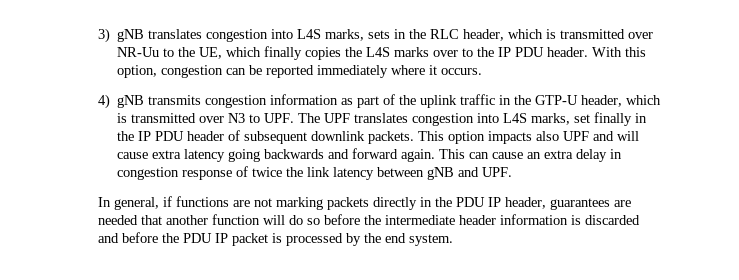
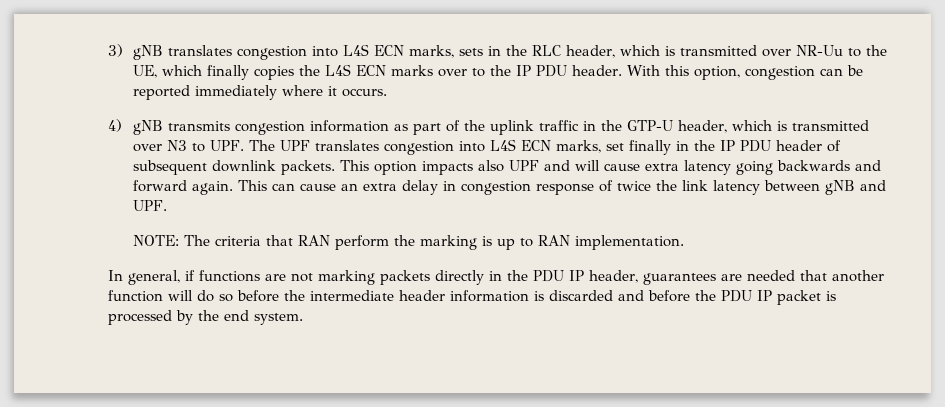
- 3) gNB translates congestion into L4S marks, sets in the RLC header, which is transmitted over NR-Uu to the UE, which finally copies the L4S marks over to the IP PDU header.
+ 3) gNB translates congestion into L4S ECN marks, sets in the RLC header, which is transmitted over NR-Uu to the UE, which finally copies the L4S ECN marks over to the IP PDU header.
- 4) gNB transmits congestion information as part of the uplink traffic in the GTP-U header, which is transmitted over N3 to UPF. The UPF translates congestion into L4S marks, set finally in the IP PDU header of subsequent downlink packets.
+ 4) gNB transmits congestion information as part of the uplink traffic in the GTP-U header, which is transmitted over N3 to UPF. The UPF translates congestion into L4S ECN marks, set finally in the IP PDU header of subsequent downlink packets.
+ NOTE: The criteria that RAN perform the marking is up to RAN implementation.

